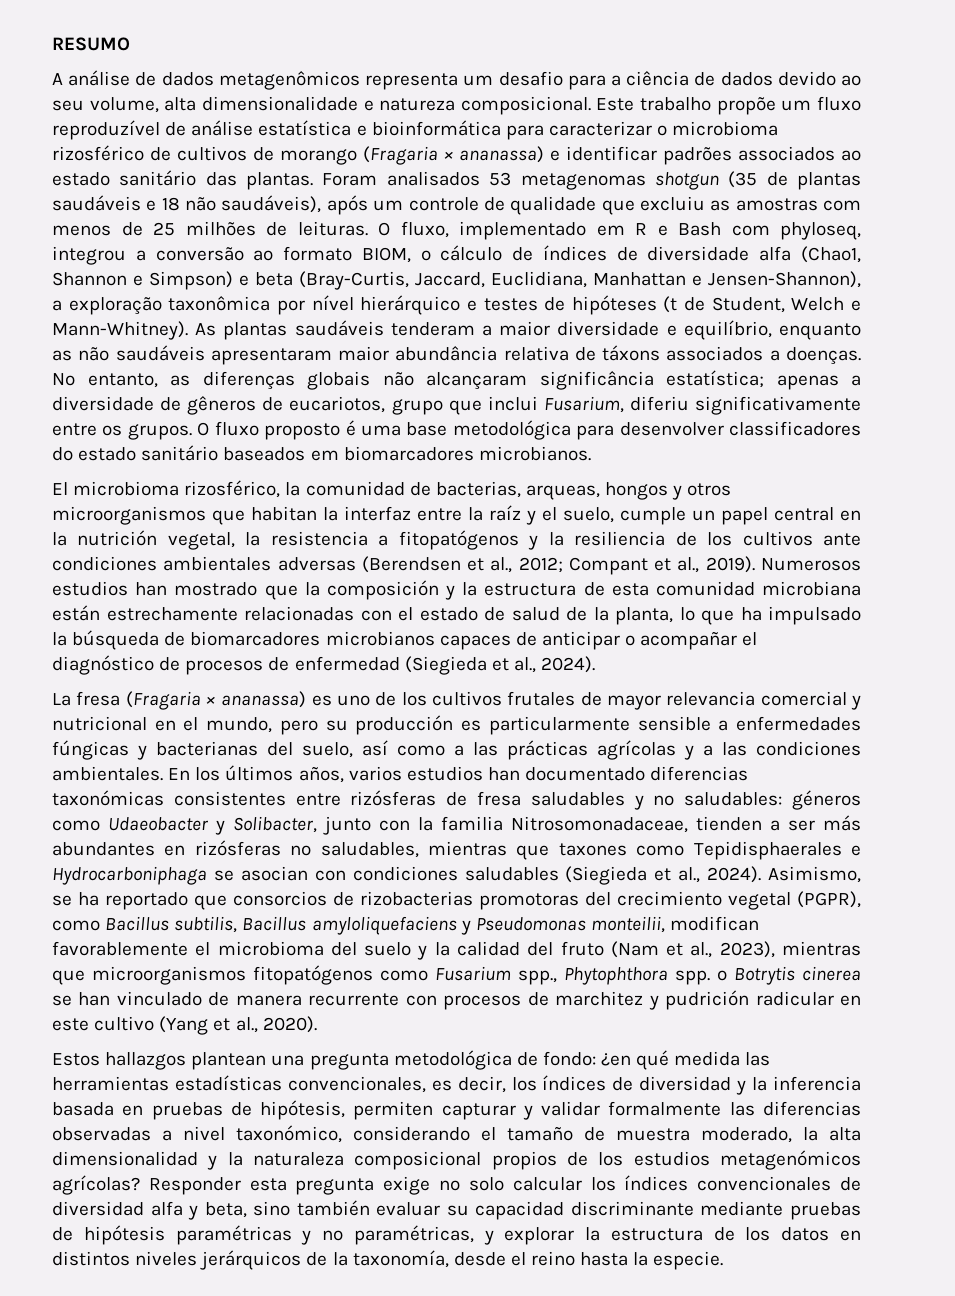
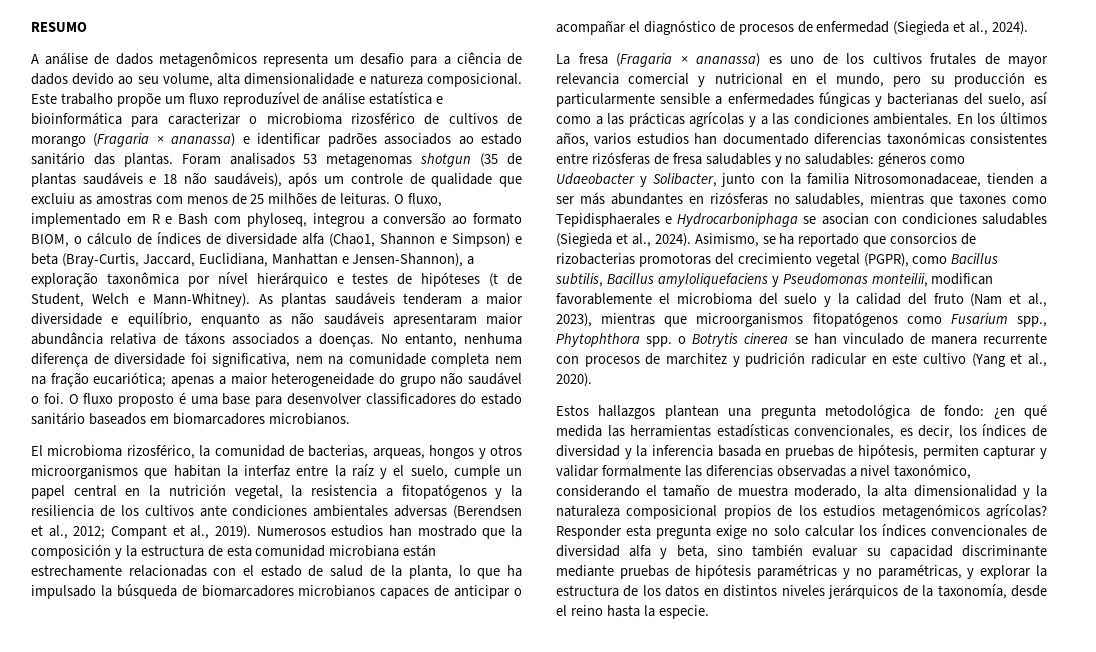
- No entanto, as diferenças globais não alcançaram significância estatística; apenas a diversidade de gêneros de eucariotos, grupo que inclui Fusarium, diferiu significativamente entre os grupos.
+ No entanto, nenhuma diferença de diversidade foi significativa, nem na comunidade completa nem na fração eucariótica; apenas a maior heterogeneidade do grupo não saudável o foi.
- O fluxo proposto é uma base metodológica para desenvolver classificadores do estado sanitário baseados em biomarcadores microbianos.
+ O fluxo proposto é uma base para desenvolver classificadores do estado sanitário baseados em biomarcadores microbianos.

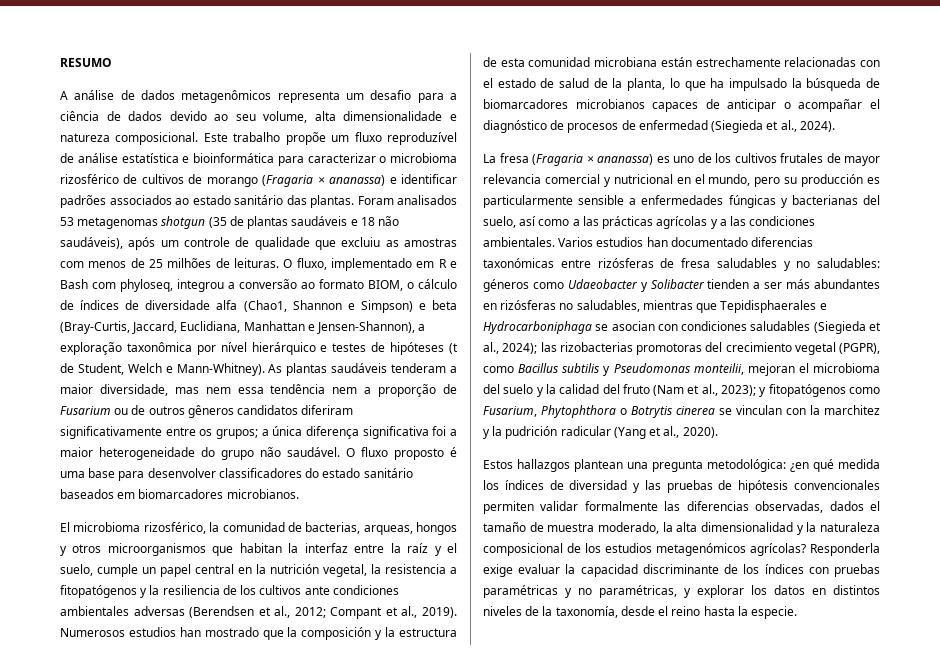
- As plantas saudáveis tenderam a maior diversidade e equilíbrio, enquanto as não saudáveis apresentaram maior abundância relativa de táxons associados a doenças. No entanto, nenhuma diferença de diversidade foi significativa, nem na comunidade completa nem na fração eucariótica; apenas a maior heterogeneidade do grupo não saudável o foi.
+ As plantas saudáveis tenderam a maior diversidade, mas nem essa tendência nem a proporção de Fusarium ou de outros gêneros candidatos diferiram significativamente entre os grupos; a única diferença significativa foi a maior heterogeneidade do grupo não saudável.
- En los últimos años, varios estudios han documentado diferencias taxonómicas consistentes entre rizósferas de fresa saludables y no saludables:
+ Varios estudios han documentado diferencias taxonómicas entre rizósferas de fresa saludables y no saludables:
- géneros como Udaeobacter y Solibacter, junto con la familia Nitrosomonadaceae, tienden a ser más abundantes en rizósferas no saludables, mientras que taxones como Tepidisphaerales e Hydrocarboniphaga se asocian con condiciones saludables (Siegieda et al., 2024). Asimismo, se ha reportado que consorcios de rizobacterias promotoras del crecimiento vegetal (PGPR), como Bacillus subtilis, Bacillus amyloliquefaciens y Pseudomonas monteilii, modifican favorablemente el microbioma del suelo y la calidad del fruto (Nam et al., 2023), mientras que microorganismos fitopatógenos como Fusarium spp., Phytophthora spp. o Botrytis cinerea se han vinculado de manera recurrente con procesos de marchitez y pudrición radicular en este cultivo (Yang et al., 2020).
+ géneros como Udaeobacter y Solibacter tienden a ser más abundantes en rizósferas no saludables, mientras que Tepidisphaerales e Hydrocarboniphaga se asocian con condiciones saludables (Siegieda et al., 2024); las rizobacterias promotoras del crecimiento vegetal (PGPR), como Bacillus subtilis y Pseudomonas monteilii, mejoran el microbioma del suelo y la calidad del fruto (Nam et al., 2023); y fitopatógenos como Fusarium, Phytophthora o Botrytis cinerea se vinculan con la marchitez y la pudrición radicular (Yang et al., 2020).
- Estos hallazgos plantean una pregunta metodológica de fondo: ¿en qué medida las herramientas estadísticas convencionales, es decir, los índices de diversidad y la inferencia basada en pruebas de hipótesis, permiten capturar y validar formalmente las diferencias observadas a nivel taxonómico, considerando el tamaño de muestra moderado, la alta dimensionalidad y la naturaleza composicional propios de los estudios metagenómicos agrícolas?
+ Estos hallazgos plantean una pregunta metodológica: ¿en qué medida los índices de diversidad y las pruebas de hipótesis convencionales permiten validar formalmente las diferencias observadas, dados el tamaño de muestra moderado, la alta dimensionalidad y la naturaleza composicional de los estudios metagenómicos agrícolas?
- Responder esta pregunta exige no solo calcular los índices convencionales de diversidad alfa y beta, sino también evaluar su capacidad discriminante mediante pruebas de hipótesis paramétricas y no paramétricas, y explorar la estructura de los datos en distintos niveles jerárquicos de la taxonomía, desde el reino hasta la especie.
+ Responderla exige evaluar la capacidad discriminante de los índices con pruebas paramétricas y no paramétricas, y explorar los datos en distintos niveles de la taxonomía, desde el reino hasta la especie.

